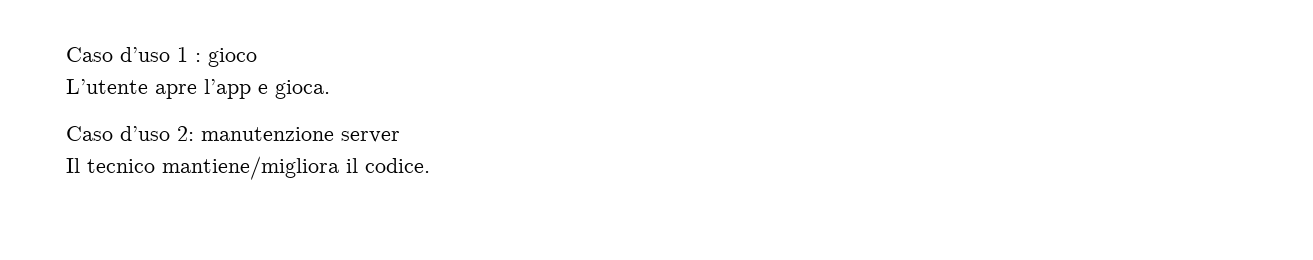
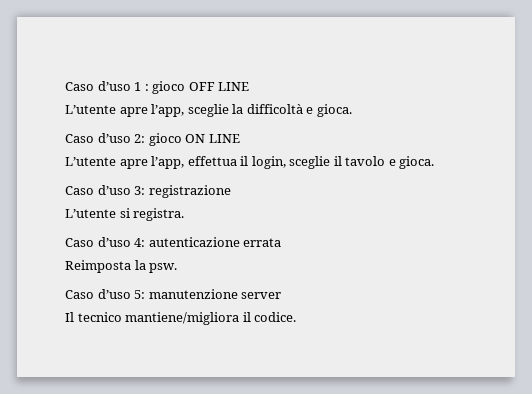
- Caso d’uso 1 : gioco
- L’utente apre l’app e gioca.
+ Caso d’uso 1 : gioco OFF LINE
+ L’utente apre l’app, sceglie la difficoltà e gioca.
- Caso d’uso 2: manutenzione server
+ Caso d’uso 2: gioco ON LINE
+ L’utente apre l’app, effettua il login, sceglie il tavolo e gioca.
+ Caso d’uso 3: registrazione
+ L’utente si registra.
+ Caso d’uso 4: autenticazione errata
+ Reimposta la psw.
+ Caso d’uso 5: manutenzione server

